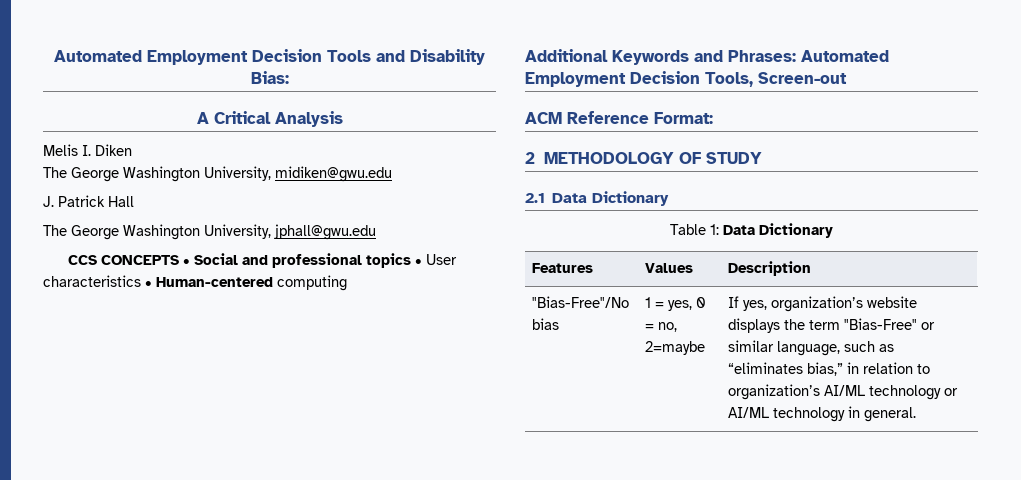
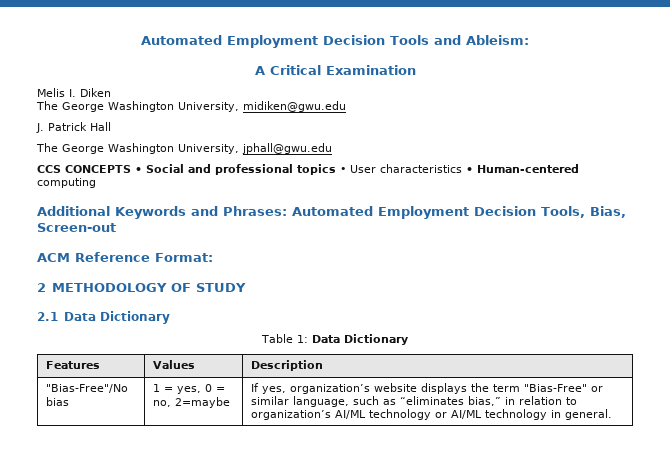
- Automated Employment Decision Tools and Disability Bias:
+ Automated Employment Decision Tools and Ableism:
- A Critical Analysis
+ A Critical Examination
- Additional Keywords and Phrases: Automated Employment Decision Tools, Screen-out
+ Additional Keywords and Phrases: Automated Employment Decision Tools, Bias, Screen-out

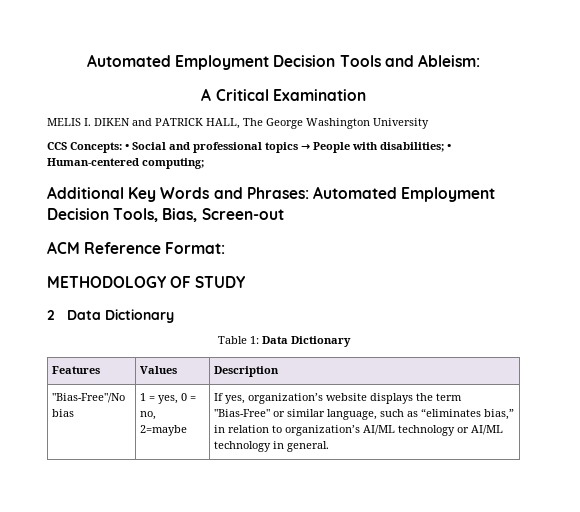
- Melis I. Diken
- The George Washington University, midiken@gwu.edu
- J. Patrick Hall
- The George Washington University, jphall@gwu.edu
+ MELIS I. DIKEN and PATRICK HALL, The George Washington University
- CCS CONCEPTS • Social and professional topics • User characteristics • Human-centered computing
+ CCS Concepts: • Social and professional topics → People with disabilities; • Human-centered computing;
- Additional Keywords and Phrases: Automated Employment Decision Tools, Bias, Screen-out
+ Additional Key Words and Phrases: Automated Employment Decision Tools, Bias, Screen-out
- 2 METHODOLOGY OF STUDY
+ METHODOLOGY OF STUDY
- 2.1 Data Dictionary
+ 2 Data Dictionary

